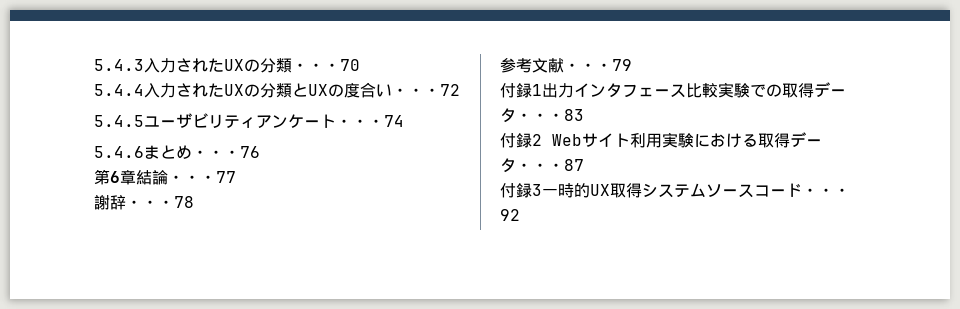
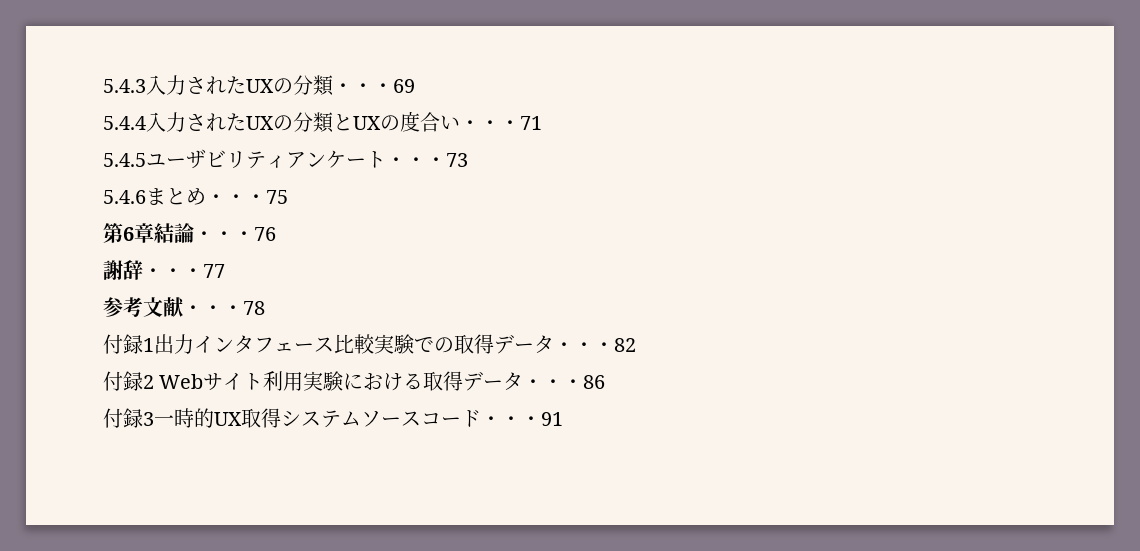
- 5.4.3入力されたUXの分類・・・70
+ 5.4.3入力されたUXの分類・・・69
- 5.4.4入力されたUXの分類とUXの度合い・・・72
+ 5.4.4入力されたUXの分類とUXの度合い・・・71
- 5.4.5ユーザビリティアンケート・・・74
+ 5.4.5ユーザビリティアンケート・・・73
- 5.4.6まとめ・・・76
+ 5.4.6まとめ・・・75
- 第6章結論・・・77
+ 第6章結論・・・76
- 謝辞・・・78
+ 謝辞・・・77
- 参考文献・・・79
+ 参考文献・・・78
- 付録1出力インタフェース比較実験での取得データ・・・83
+ 付録1出力インタフェース比較実験での取得データ・・・82
- 付録2 Webサイト利用実験における取得データ・・・87
+ 付録2 Webサイト利用実験における取得データ・・・86
- 付録3一時的UX取得システムソースコード・・・92
+ 付録3一時的UX取得システムソースコード・・・91

